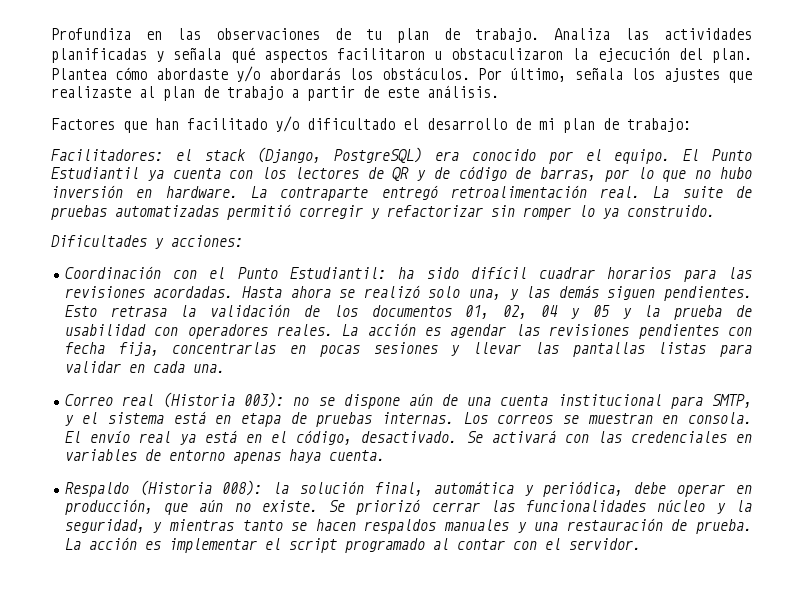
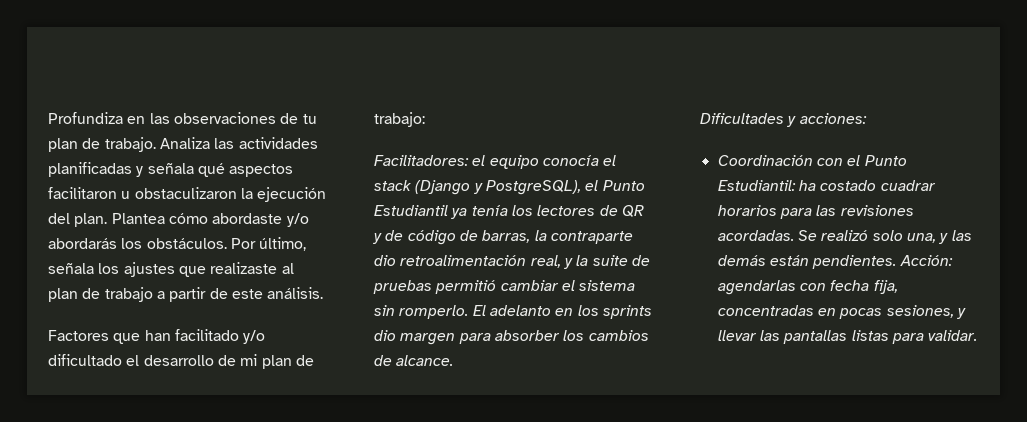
- Facilitadores: el stack (Django, PostgreSQL) era conocido por el equipo. El Punto Estudiantil ya cuenta con los lectores de QR y de código de barras, por lo que no hubo inversión en hardware. La contraparte entregó retroalimentación real. La suite de pruebas automatizadas permitió corregir y refactorizar sin romper lo ya construido.
+ Facilitadores: el equipo conocía el stack (Django y PostgreSQL), el Punto Estudiantil ya tenía los lectores de QR y de código de barras, la contraparte dio retroalimentación real, y la suite de pruebas permitió cambiar el sistema sin romperlo. El adelanto en los sprints dio margen para absorber los cambios de alcance.
- Coordinación con el Punto Estudiantil: ha sido difícil cuadrar horarios para las revisiones acordadas.
+ Coordinación con el Punto Estudiantil: ha costado cuadrar horarios para las revisiones acordadas.
- Hasta ahora se realizó solo una, y las demás siguen pendientes. Esto retrasa la validación de los documentos 01, 02, 04 y 05 y la prueba de usabilidad con operadores reales. La acción es agendar las revisiones pendientes con fecha fija, concentrarlas en pocas sesiones y llevar las pantallas listas para validar en cada una.
- Correo real (Historia 003): no se dispone aún de una cuenta institucional para SMTP, y el sistema está en etapa de pruebas internas. Los correos se muestran en consola. El envío real ya está en el código, desactivado. Se activará con las credenciales en variables de entorno apenas haya cuenta.
- Respaldo (Historia 008): la solución final, automática y periódica, debe operar en producción, que aún no existe. Se priorizó cerrar las funcionalidades núcleo y la seguridad, y mientras tanto se hacen respaldos manuales y una restauración de prueba. La acción es implementar el script programado al contar con el servidor.
+ Se realizó solo una, y las demás están pendientes. Acción: agendarlas con fecha fija, concentradas en pocas sesiones, y llevar las pantallas listas para validar.

